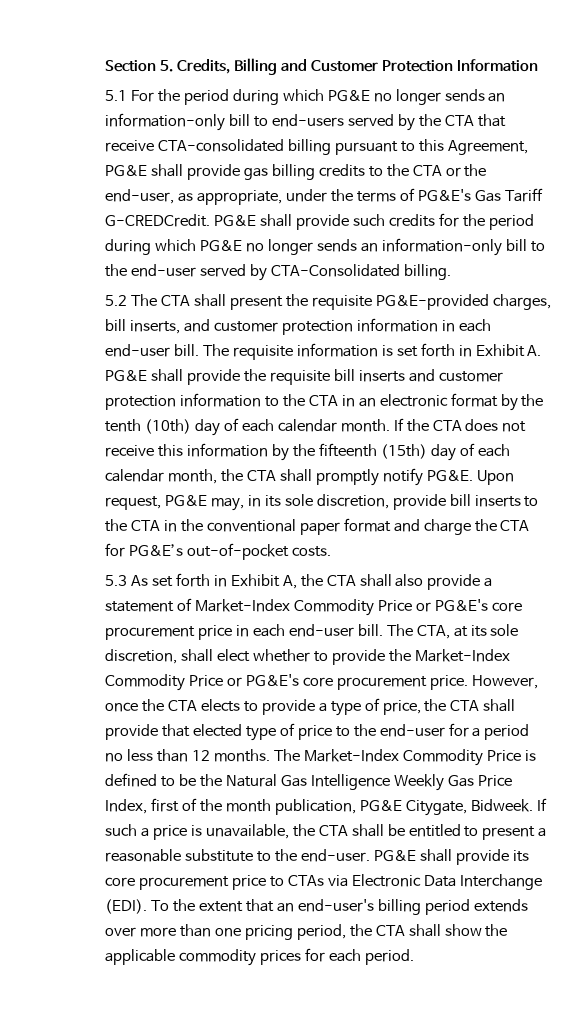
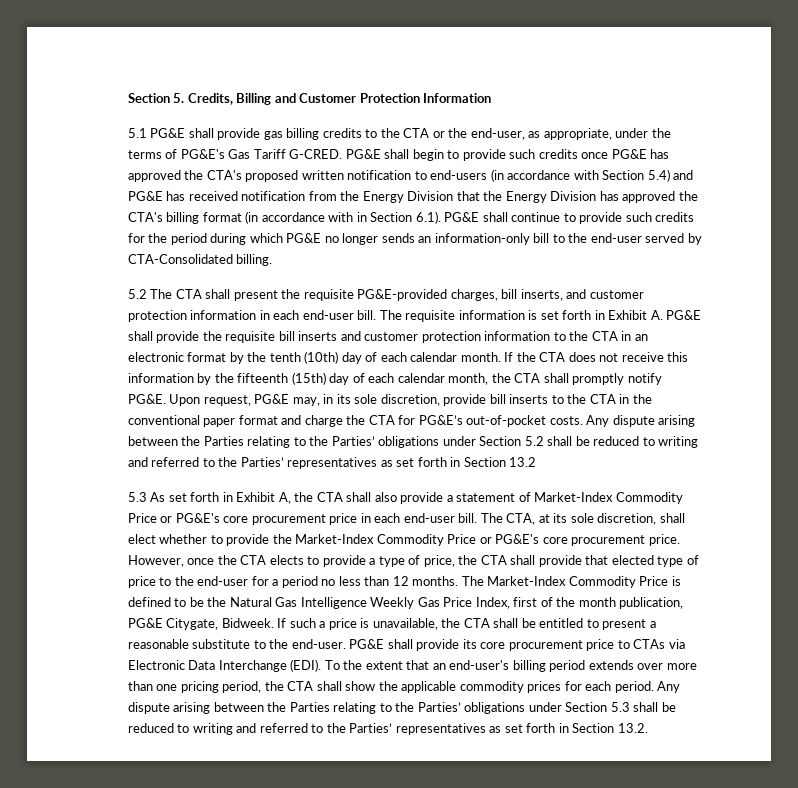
- 5.1 For the period during which PG&E no longer sends an information-only bill to end-users served by the CTA that receive CTA-consolidated billing pursuant to this Agreement, PG&E shall provide gas billing credits to the CTA or the end-user, as appropriate, under the terms of PG&E's Gas Tariff G-CREDCredit. PG&E shall provide such credits for the period during which PG&E no longer sends an information-only bill to the end-user served by CTA-Consolidated billing.
+ 5.1 PG&E shall provide gas billing credits to the CTA or the end-user, as appropriate, under the terms of PG&E's Gas Tariff G-CRED. PG&E shall begin to provide such credits once PG&E has approved the CTA's proposed written notification to end-users (in accordance with Section 5.4) and PG&E has received notification from the Energy Division that the Energy Division has approved the CTA's billing format (in accordance with in Section 6.1). PG&E shall continue to provide such credits for the period during which PG&E no longer sends an information-only bill to the end-user served by CTA-Consolidated billing.
+ Any dispute arising between the Parties relating to the Parties’ obligations under Section 5.2 shall be reduced to writing and referred to the Parties’ representatives as set forth in Section 13.2
+ Any dispute arising between the Parties relating to the Parties’ obligations under Section 5.3 shall be reduced to writing and referred to the Parties’ representatives as set forth in Section 13.2.

